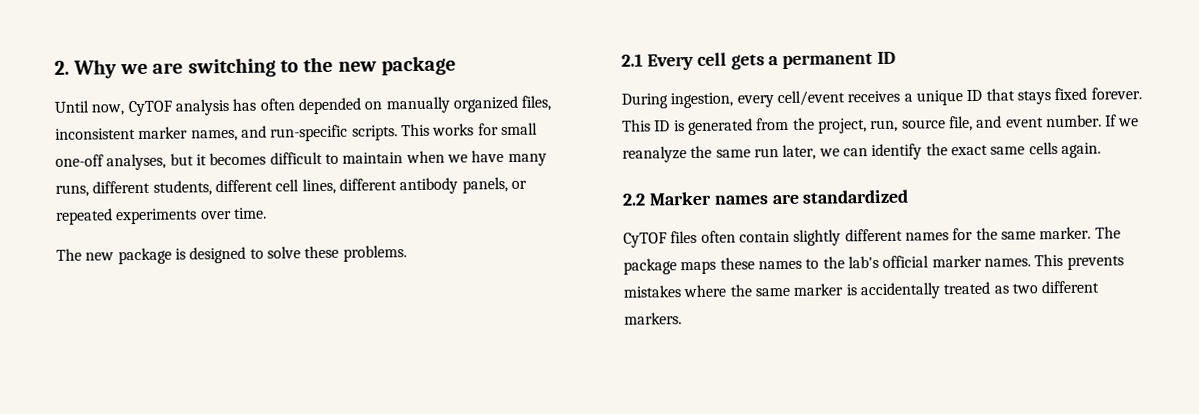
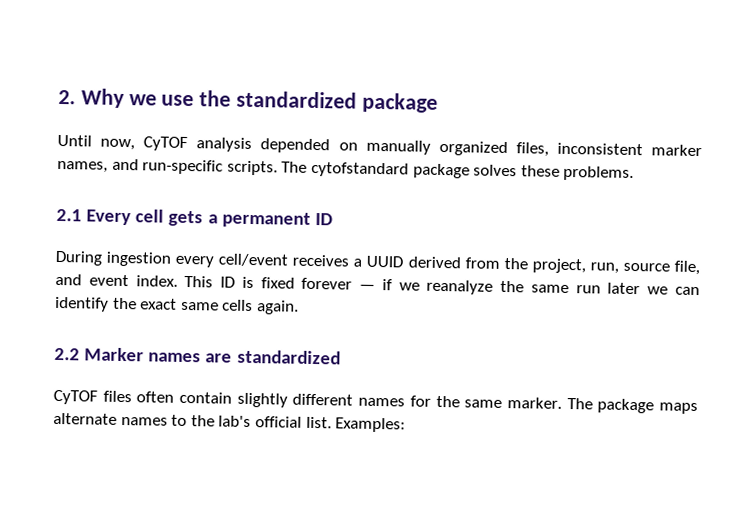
- 2. Why we are switching to the new package
+ 2. Why we use the standardized package
- Until now, CyTOF analysis has often depended on manually organized files, inconsistent marker names, and run-specific scripts.
+ Until now, CyTOF analysis depended on manually organized files, inconsistent marker names, and run-specific scripts.
- This works for small one-off analyses, but it becomes difficult to maintain when we have many runs, different students, different cell lines, different antibody panels, or repeated experiments over time.
- The new package is designed to solve these problems.
+ The cytofstandard package solves these problems.
- During ingestion, every cell/event receives a unique ID that stays fixed forever. This ID is generated from the project, run, source file, and event number. If we reanalyze the same run later, we can identify the exact same cells again.
+ During ingestion every cell/event receives a UUID derived from the project, run, source file, and event index. This ID is fixed forever — if we reanalyze the same run later we can identify the exact same cells again.
- The package maps these names to the lab's official marker names. This prevents mistakes where the same marker is accidentally treated as two different markers.
+ The package maps alternate names to the lab's official list. Examples:

